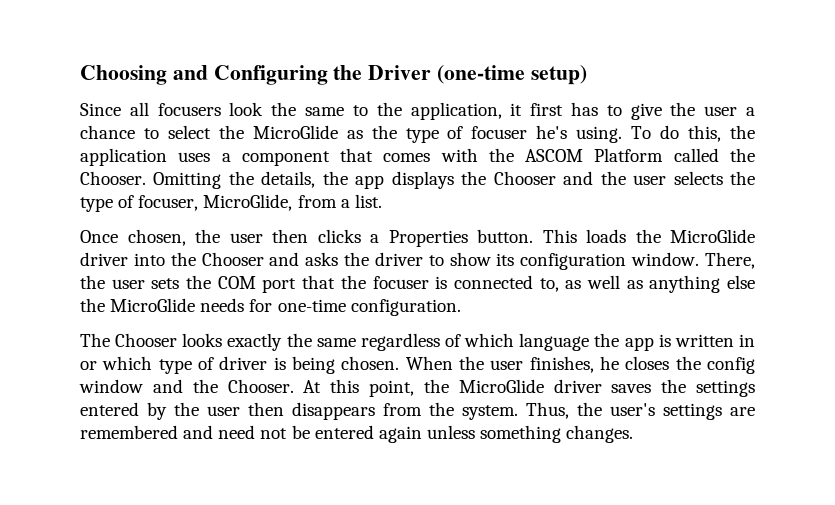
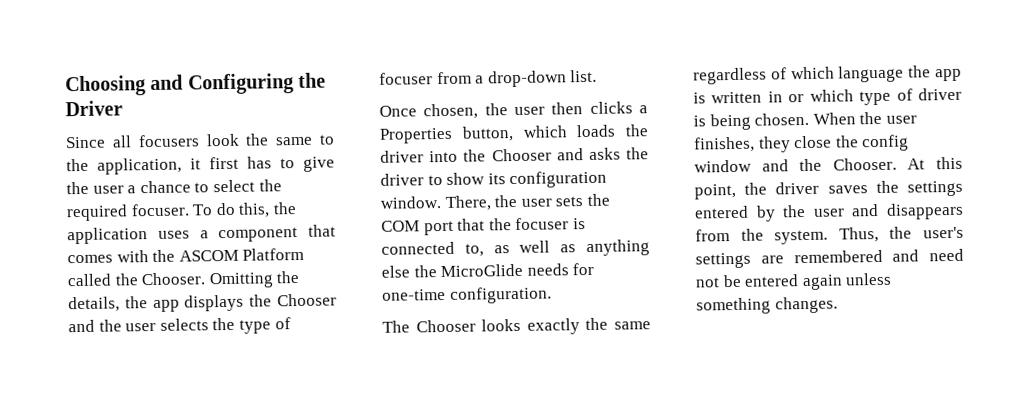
- Choosing and Configuring the Driver (one-time setup)
+ Choosing and Configuring the Driver
- Since all focusers look the same to the application, it first has to give the user a chance to select the MicroGlide as the type of focuser he's using.
+ Since all focusers look the same to the application, it first has to give the user a chance to select the required focuser.
- Omitting the details, the app displays the Chooser and the user selects the type of focuser, MicroGlide, from a list.
+ Omitting the details, the app displays the Chooser and the user selects the type of focuser from a drop-down list.
- Once chosen, the user then clicks a Properties button. This loads the MicroGlide driver into the Chooser and asks the driver to show its configuration window.
+ Once chosen, the user then clicks a Properties button, which loads the driver into the Chooser and asks the driver to show its configuration window.
- When the user finishes, he closes the config window and the Chooser.
+ When the user finishes, they close the config window and the Chooser.
- At this point, the MicroGlide driver saves the settings entered by the user then disappears from the system.
+ At this point, the driver saves the settings entered by the user and disappears from the system.

